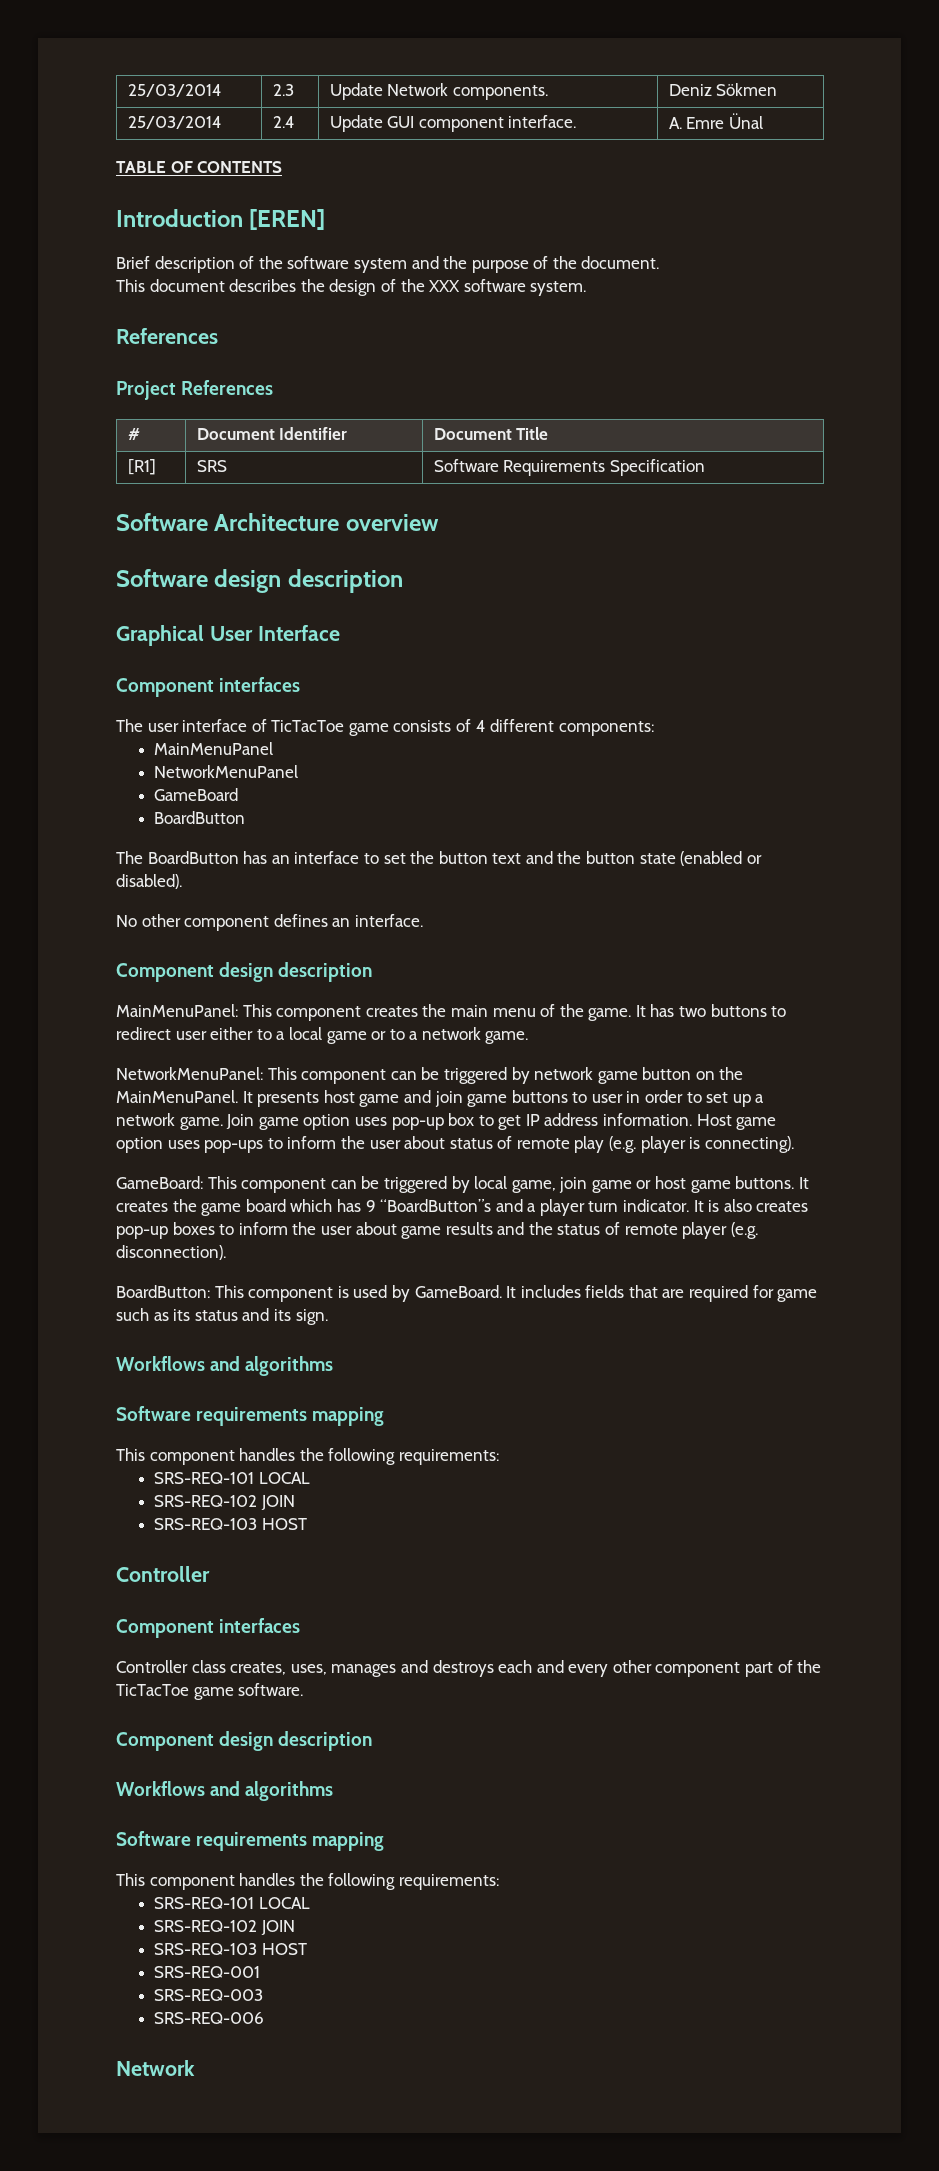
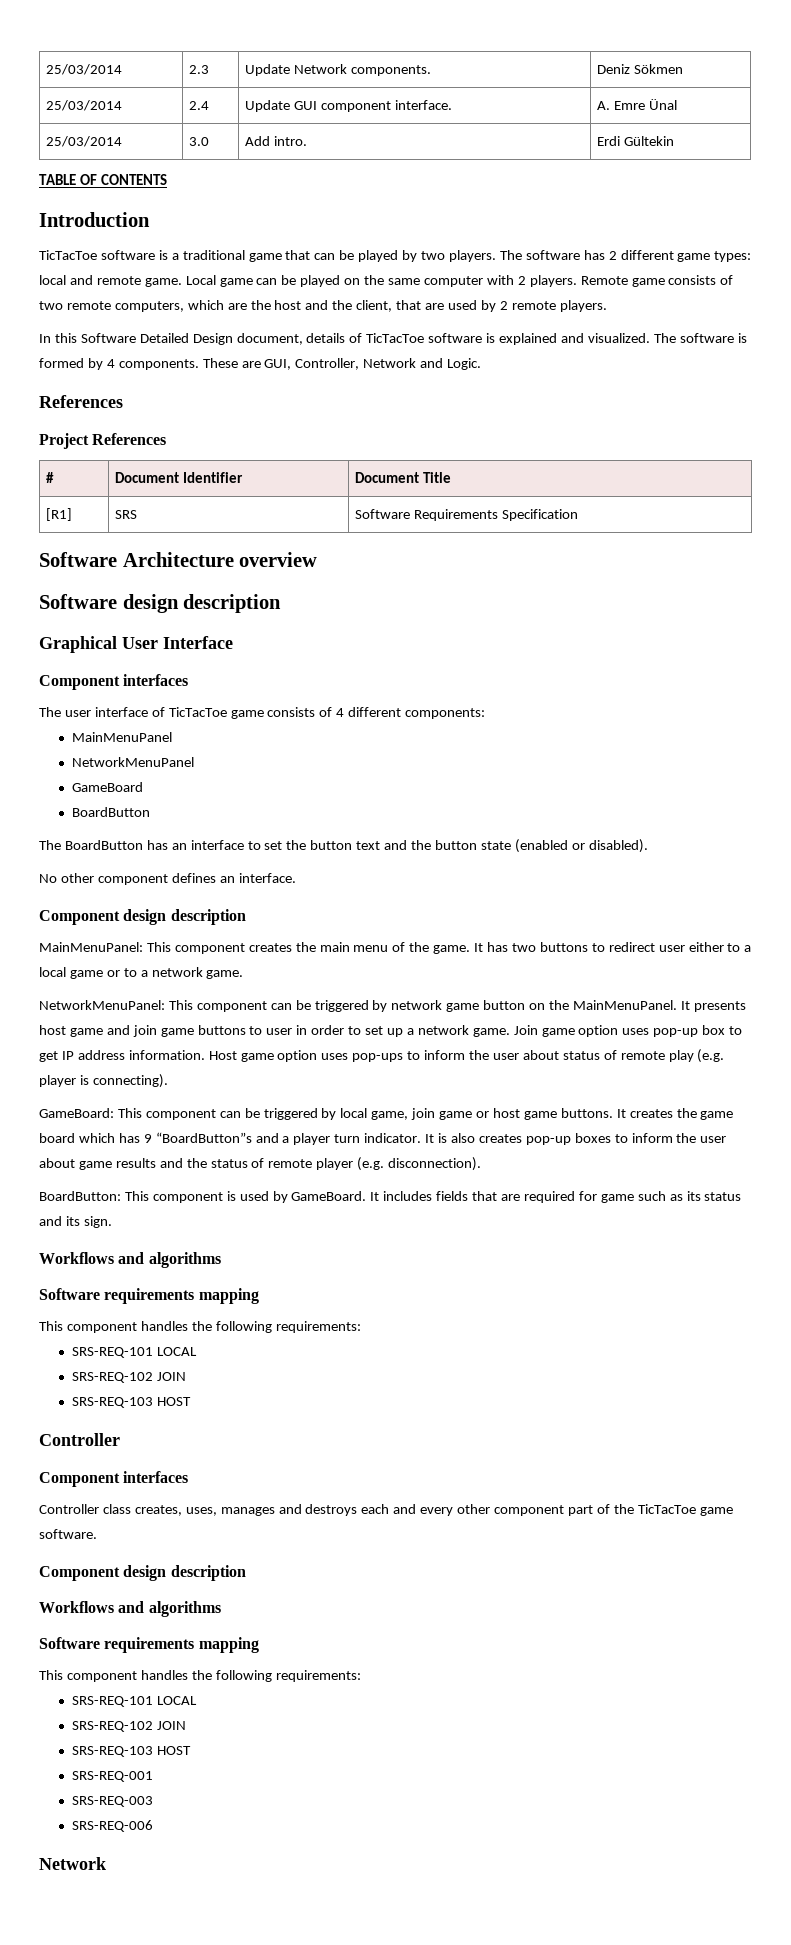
+ 25/03/2014 | 3.0 | Add intro. | Erdi Gültekin
  TABLE OF CONTENTS
- Introduction [EREN]
- Brief description of the software system and the purpose of the document.
- This document describes the design of the XXX software system.
+ Introduction
+ TicTacToe software is a traditional game that can be played by two players. The software has 2 different game types: local and remote game. Local game can be played on the same computer with 2 players. Remote game consists of two remote computers, which are the host and the client, that are used by 2 remote players.
+ In this Software Detailed Design document, details of TicTacToe software is explained and visualized. The software is formed by 4 components. These are GUI, Controller, Network and Logic.

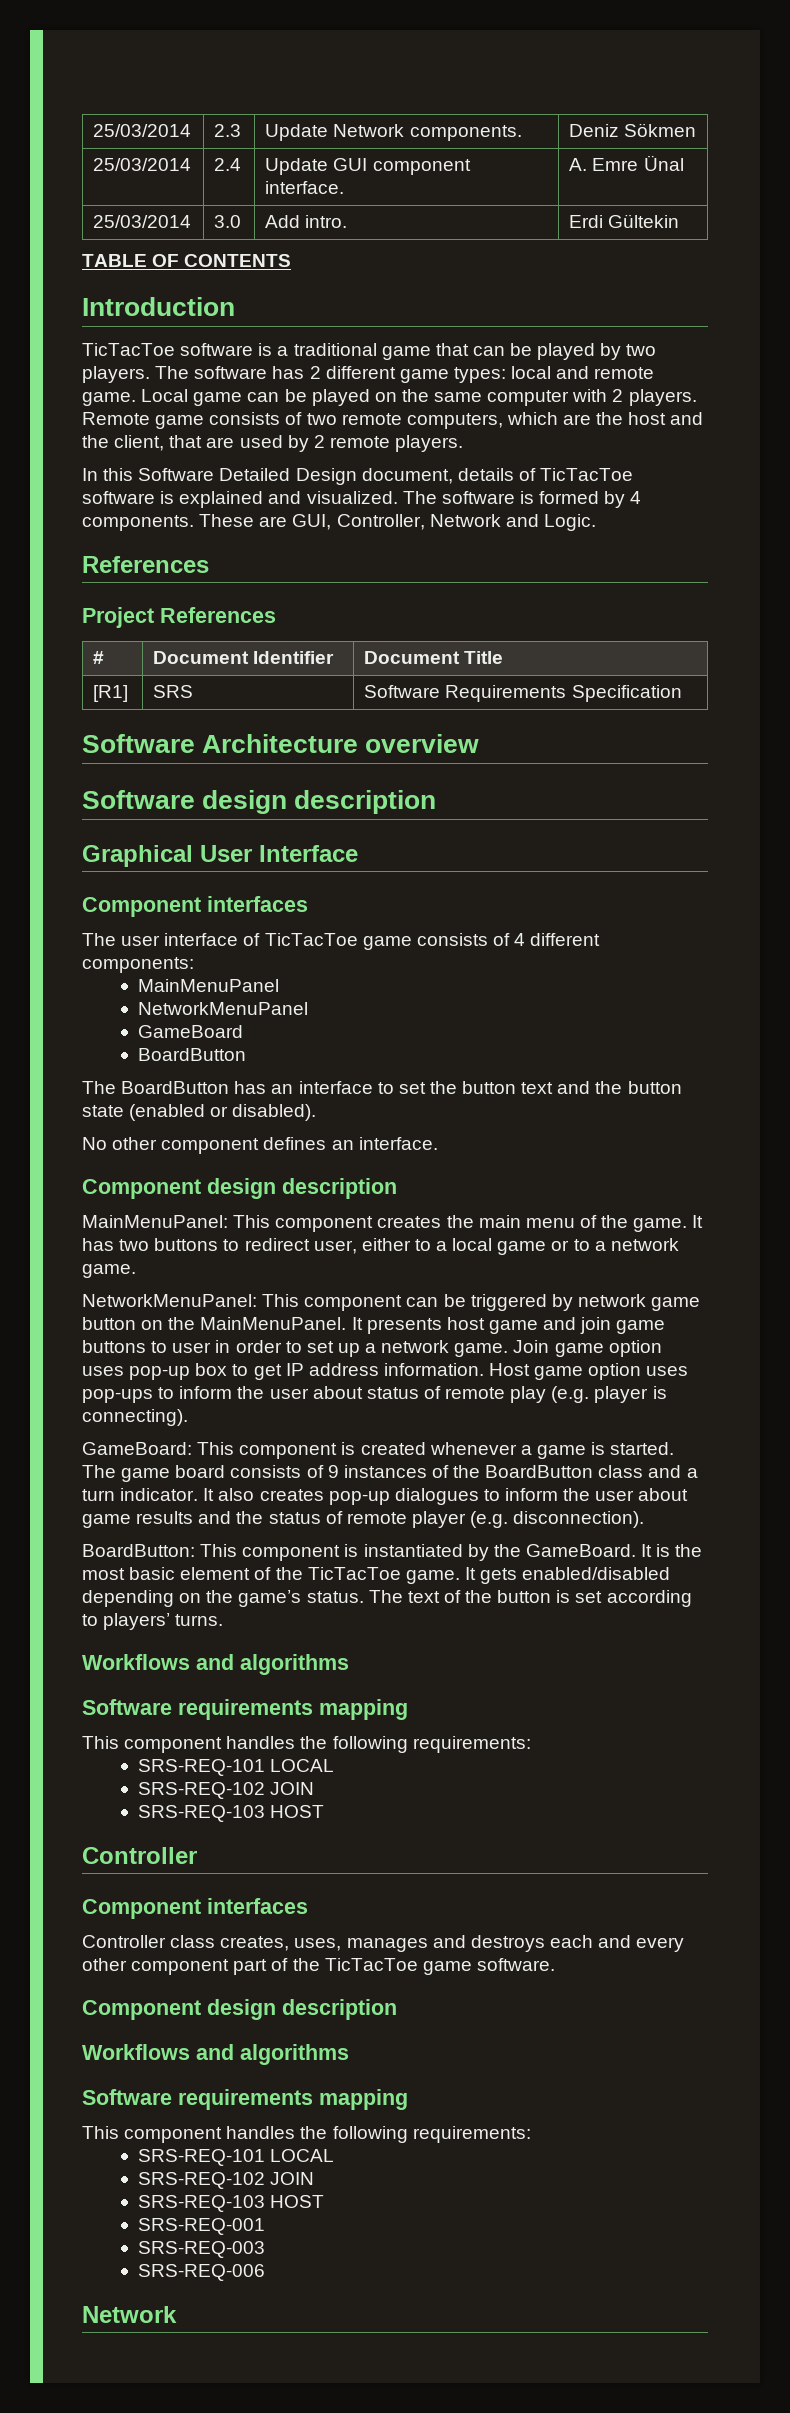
- It has two buttons to redirect user either to a local game or to a network game.
+ It has two buttons to redirect user, either to a local game or to a network game.
- GameBoard: This component can be triggered by local game, join game or host game buttons. It creates the game board which has 9 “BoardButton”s and a player turn indicator.
+ GameBoard: This component is created whenever a game is started. The game board consists of 9 instances of the BoardButton class and a turn indicator.
- It is also creates pop-up boxes to inform the user about game results and the status of remote player (e.g. disconnection).
+ It also creates pop-up dialogues to inform the user about game results and the status of remote player (e.g. disconnection).
- BoardButton: This component is used by GameBoard. It includes fields that are required for game such as its status and its sign.
+ BoardButton: This component is instantiated by the GameBoard. It is the most basic element of the TicTacToe game. It gets enabled/disabled depending on the game’s status. The text of the button is set according to players’ turns.

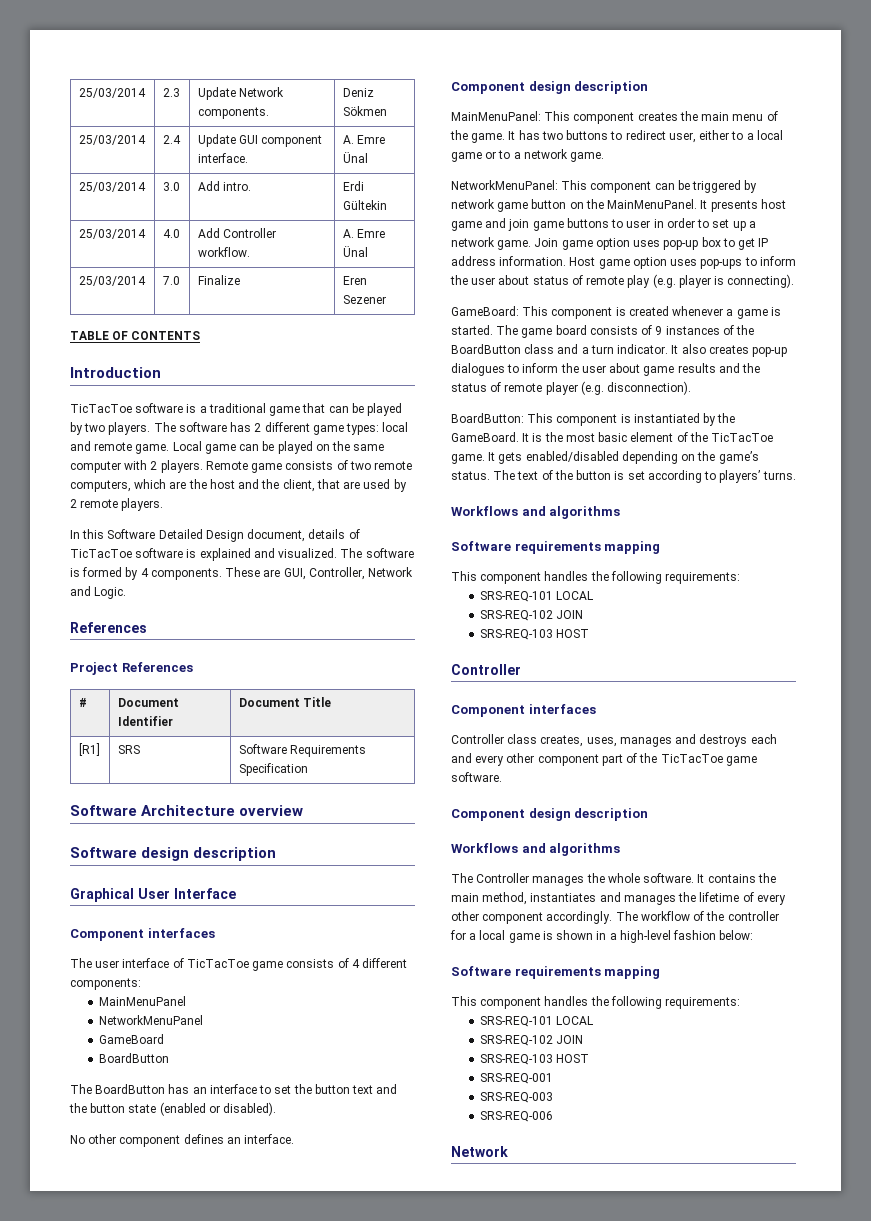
+ 25/03/2014 | 4.0 | Add Controller workflow. | A. Emre Ünal
+ 25/03/2014 | 7.0 | Finalize | Eren Sezener
+ The Controller manages the whole software. It contains the main method, instantiates and manages the lifetime of every other component accordingly. The workflow of the controller for a local game is shown in a high-level fashion below:

